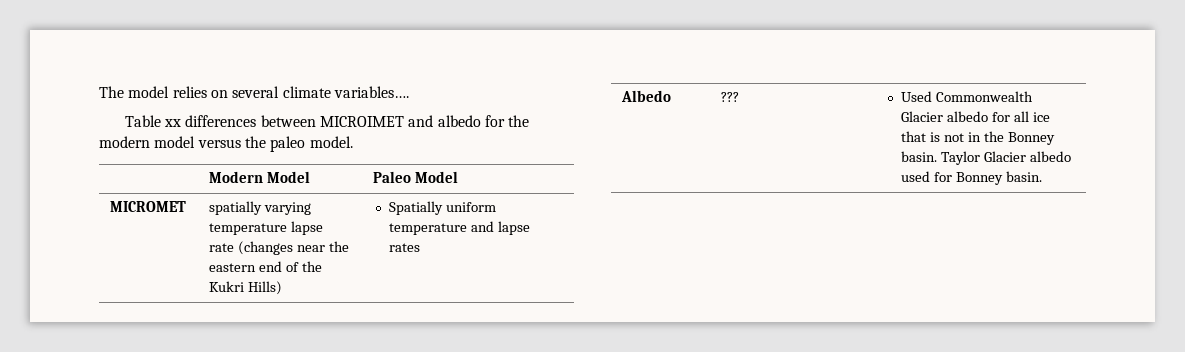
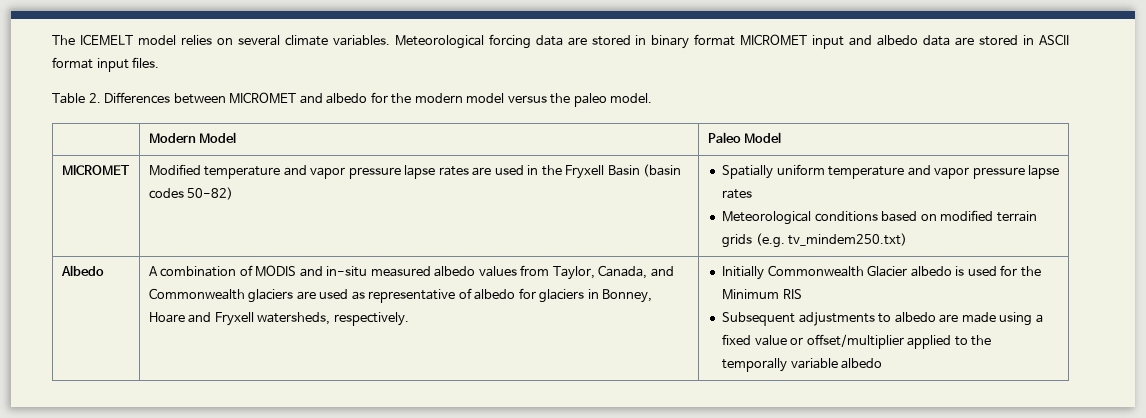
- The model relies on several climate variables….
- Table xx differences between MICROIMET and albedo for the modern model versus the paleo model.
+ The ICEMELT model relies on several climate variables. Meteorological forcing data are stored in binary format MICROMET input and albedo data are stored in ASCII format input files.
+ Table 2. Differences between MICROMET and albedo for the modern model versus the paleo model.
- MICROMET | spatially varying temperature lapse rate (changes near the eastern end of the Kukri Hills) | Spatially uniform temperature and lapse rates
- Albedo | ??? | Used Commonwealth Glacier albedo for all ice that is not in the Bonney basin. Taylor Glacier albedo used for Bonney basin.
+ MICROMET | Modified temperature and vapor pressure lapse rates are used in the Fryxell Basin (basin codes 50-82) | Spatially uniform temperature and vapor pressure lapse rates
+ Meteorological conditions based on modified terrain grids (e.g. tv_mindem250.txt)
+ Albedo | A combination of MODIS and in-situ measured albedo values from Taylor, Canada, and Commonwealth glaciers are used as representative of albedo for glaciers in Bonney, Hoare and Fryxell watersheds, respectively. | Initially Commonwealth Glacier albedo is used for the Minimum RIS
+ Subsequent adjustments to albedo are made using a fixed value or offset/multiplier applied to the temporally variable albedo

